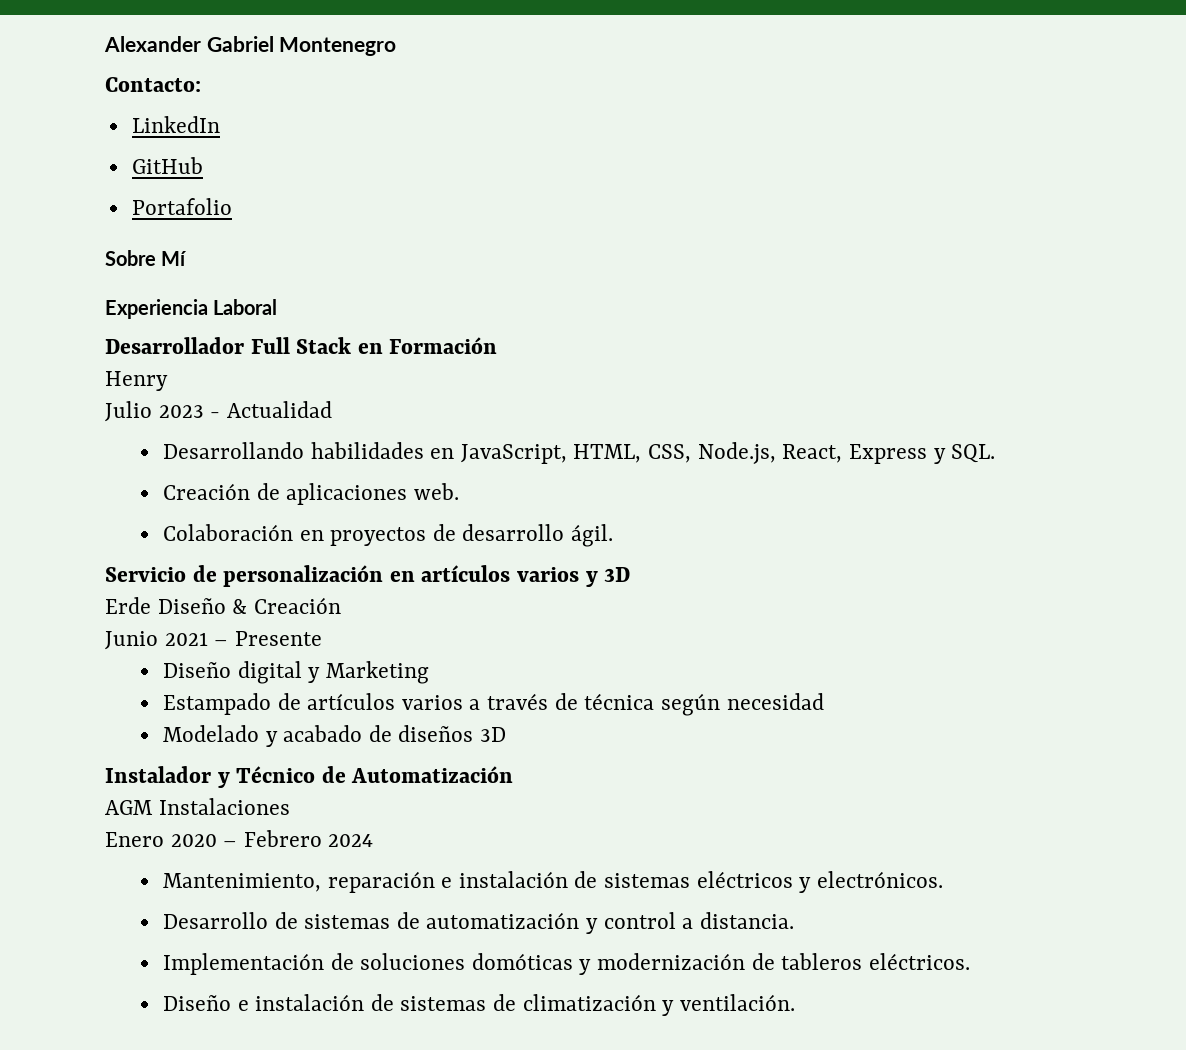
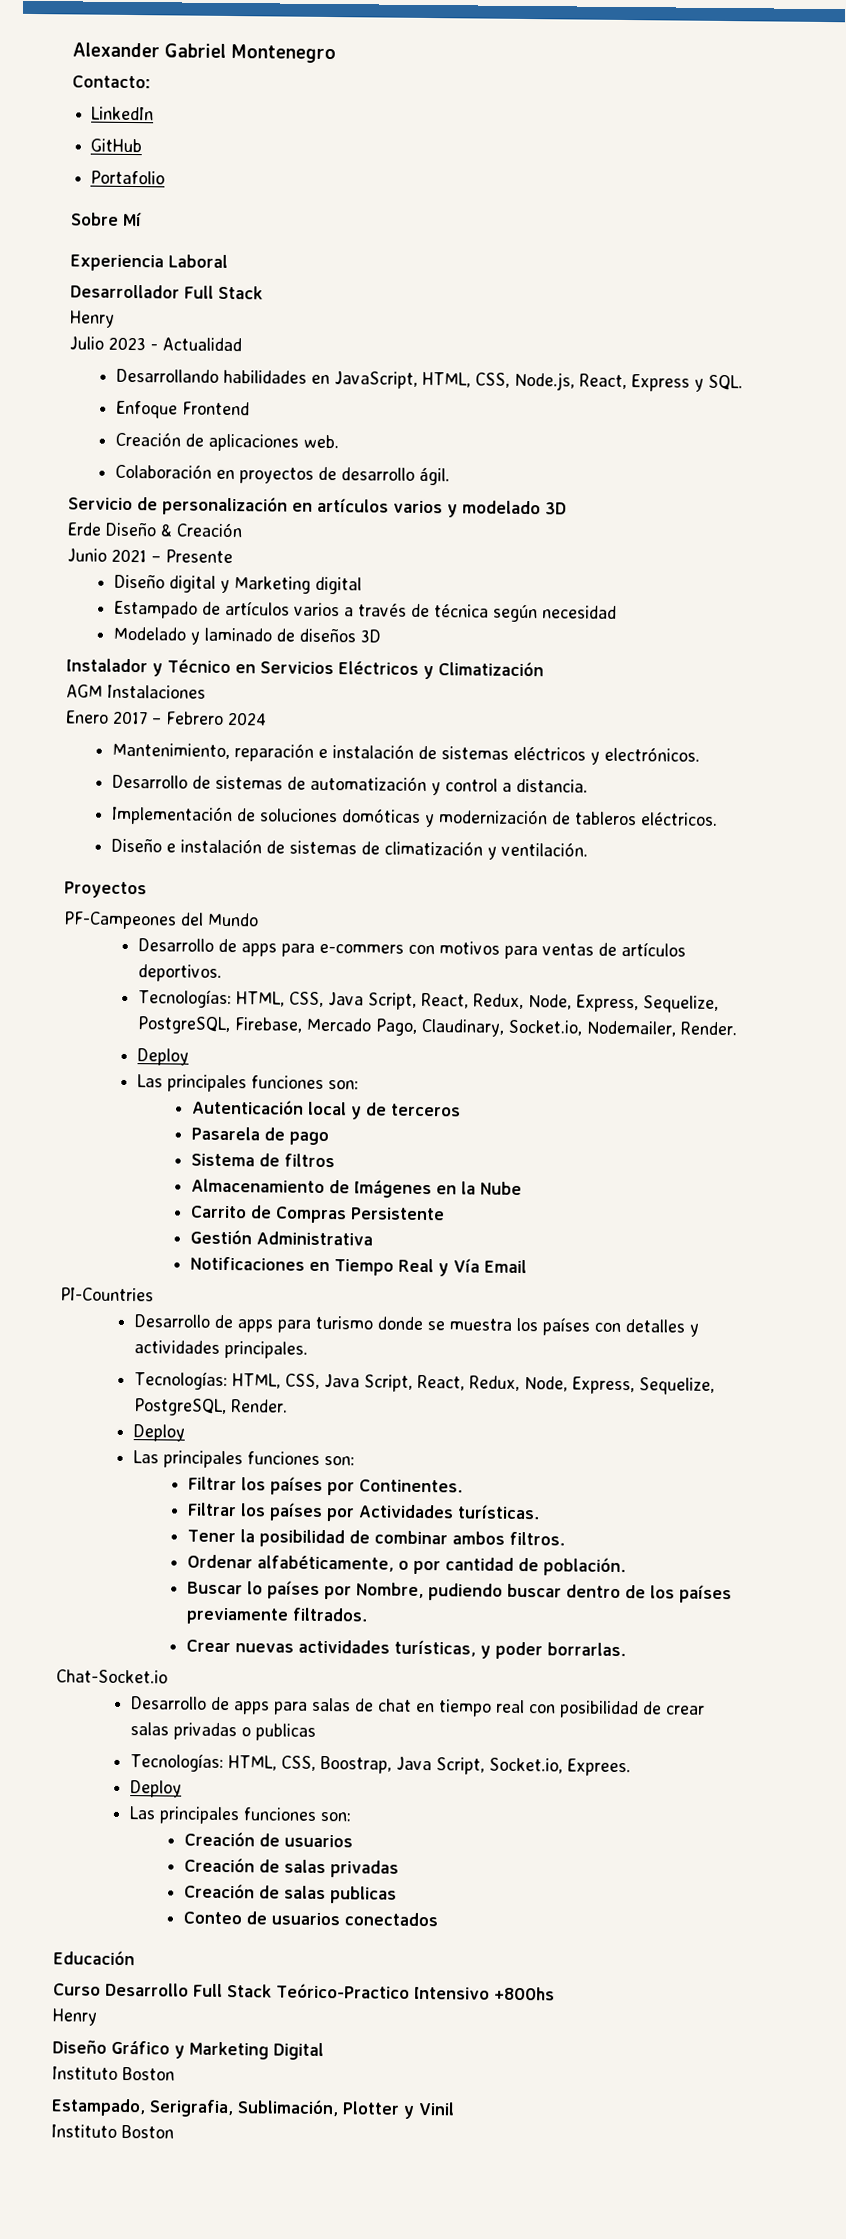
- Desarrollador Full Stack en Formación
+ Desarrollador Full Stack
+ Enfoque Frontend
- Servicio de personalización en artículos varios y 3D
+ Servicio de personalización en artículos varios y modelado 3D
- Diseño digital y Marketing
+ Diseño digital y Marketing digital
- Modelado y acabado de diseños 3D
+ Modelado y laminado de diseños 3D
- Instalador y Técnico de Automatización
+ Instalador y Técnico en Servicios Eléctricos y Climatización
- Enero 2020 – Febrero 2024
+ Enero 2017 – Febrero 2024
+ Proyectos
+ PF-Campeones del Mundo
+ Desarrollo de apps para e-commers con motivos para ventas de artículos deportivos.
+ Tecnologías: HTML, CSS, Java Script, React, Redux, Node, Express, Sequelize, PostgreSQL, Firebase, Mercado Pago, Claudinary, Socket.io, Nodemailer, Render.
+ Deploy
+ Las principales funciones son:
+ Autenticación local y de terceros
+ Pasarela de pago
+ Sistema de filtros
+ Almacenamiento de Imágenes en la Nube
+ Carrito de Compras Persistente
+ Gestión Administrativa
+ Notificaciones en Tiempo Real y Vía Email
+ PI-Countries
+ Desarrollo de apps para turismo donde se muestra los países con detalles y actividades principales.
+ Tecnologías: HTML, CSS, Java Script, React, Redux, Node, Express, Sequelize, PostgreSQL, Render.
+ Deploy
+ Las principales funciones son:
+ Filtrar los países por Continentes.
+ Filtrar los países por Actividades turísticas.
+ Tener la posibilidad de combinar ambos filtros.
+ Ordenar alfabéticamente, o por cantidad de población.
+ Buscar lo países por Nombre, pudiendo buscar dentro de los países previamente filtrados.
+ Crear nuevas actividades turísticas, y poder borrarlas.
+ Chat-Socket.io
+ Desarrollo de apps para salas de chat en tiempo real con posibilidad de crear salas privadas o publicas
+ Tecnologías: HTML, CSS, Boostrap, Java Script, Socket.io, Exprees.
+ Deploy
+ Las principales funciones son:
+ Creación de usuarios
+ Creación de salas privadas
+ Creación de salas publicas
+ Conteo de usuarios conectados
+ Educación
+ Curso Desarrollo Full Stack Teórico-Practico Intensivo +800hs
+ Henry
+ Diseño Gráfico y Marketing Digital
+ Instituto Boston
+ Estampado, Serigrafia, Sublimación, Plotter y Vinil
+ Instituto Boston

